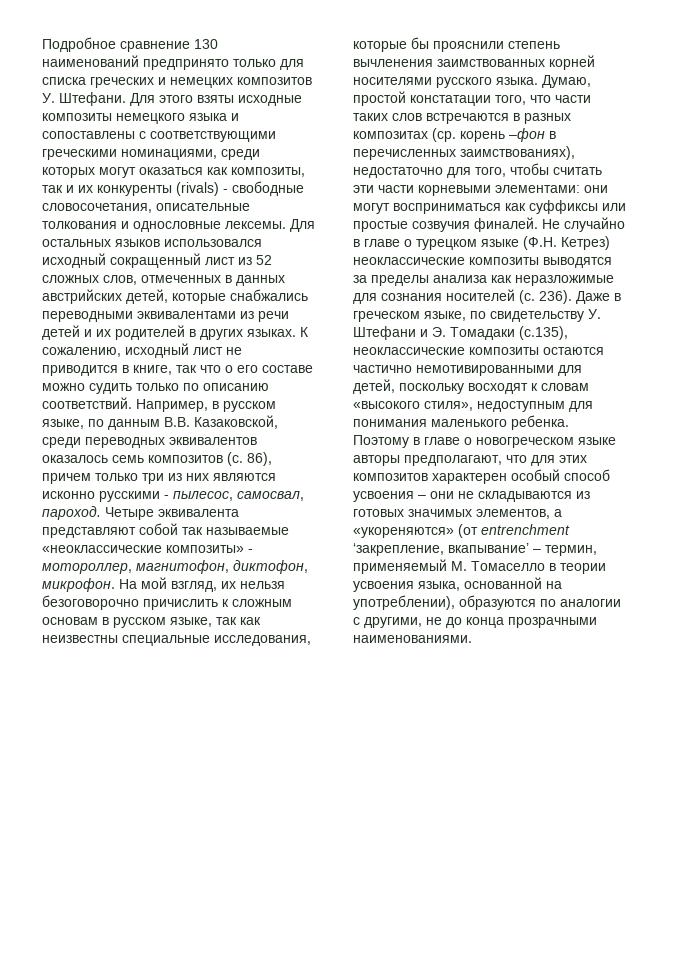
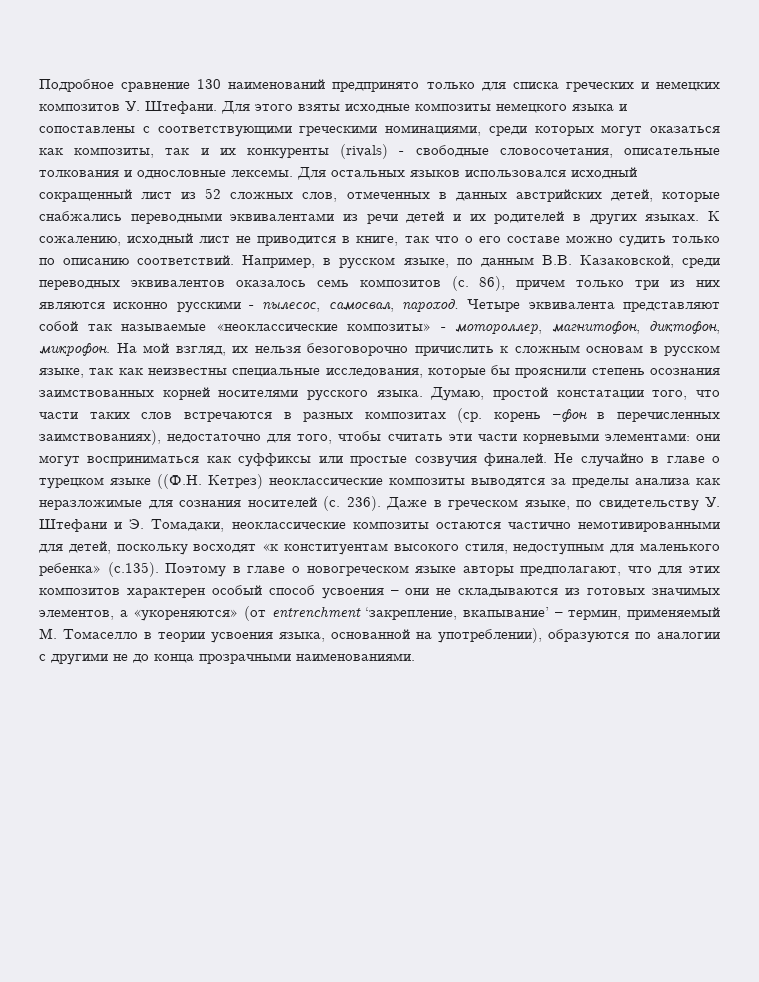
- На мой взгляд, их нельзя безоговорочно причислить к сложным основам в русском языке, так как неизвестны специальные исследования, которые бы прояснили степень вычленения заимствованных корней носителями русского языка.
+ На мой взгляд, их нельзя безоговорочно причислить к сложным основам в русском языке, так как неизвестны специальные исследования, которые бы прояснили степень осознания заимствованных корней носителями русского языка.
- Не случайно в главе о турецком языке (Ф.Н. Кетрез) неоклассические композиты выводятся за пределы анализа как неразложимые для сознания носителей (с.
+ Не случайно в главе о турецком языке ((Ф.Н. Кетрез) неоклассические композиты выводятся за пределы анализа как неразложимые для сознания носителей (с.
- Даже в греческом языке, по свидетельству У. Штефани и Э. Томадаки (с.135), неоклассические композиты остаются частично немотивированными для детей, поскольку восходят к словам «высокого стиля», недоступным для понимания маленького ребенка. Поэтому в главе о новогреческом языке авторы предполагают, что для этих композитов характерен особый способ усвоения – они не складываются из готовых значимых элементов, а «укореняются» (от entrenchment ‘закрепление, вкапывание’ – термин, применяемый М. Томаселло в теории усвоения языка, основанной на употреблении), образуются по аналогии с другими, не до конца прозрачными наименованиями.
+ Даже в греческом языке, по свидетельству У. Штефани и Э. Томадаки, неоклассические композиты остаются частично немотивированными для детей, поскольку восходят «к конституентам высокого стиля, недоступным для маленького ребенка» (с.135). Поэтому в главе о новогреческом языке авторы предполагают, что для этих композитов характерен особый способ усвоения – они не складываются из готовых значимых элементов, а «укореняются» (от entrenchment ‘закрепление, вкапывание’ – термин, применяемый М. Томаселло в теории усвоения языка, основанной на употреблении), образуются по аналогии с другими не до конца прозрачными наименованиями.

